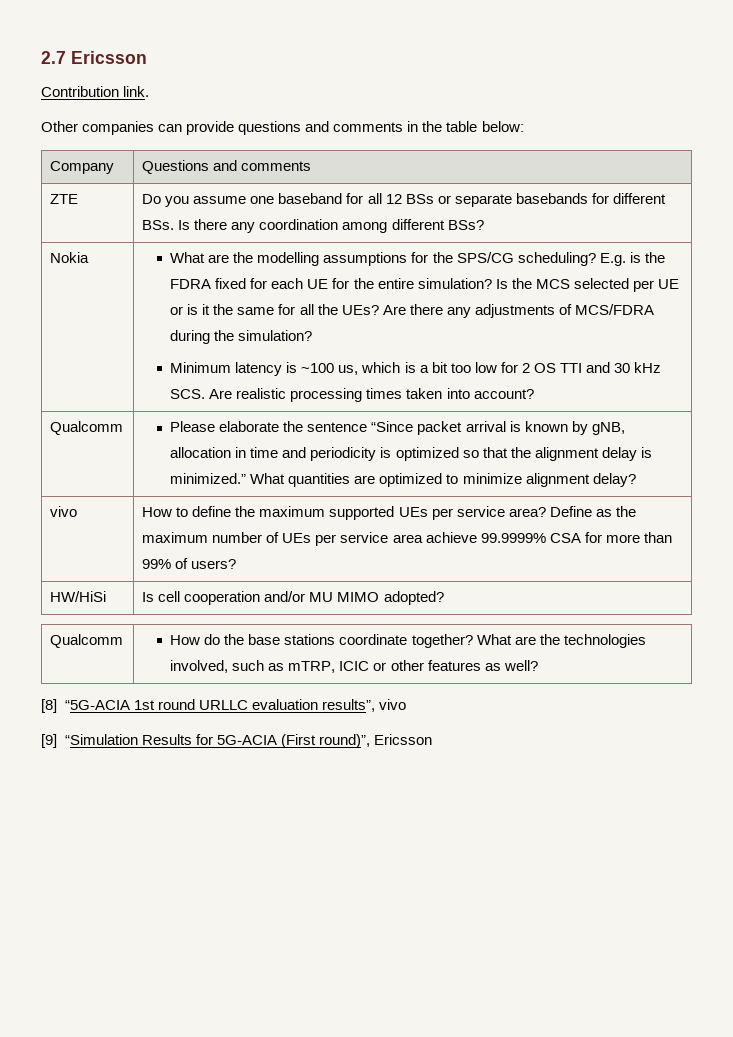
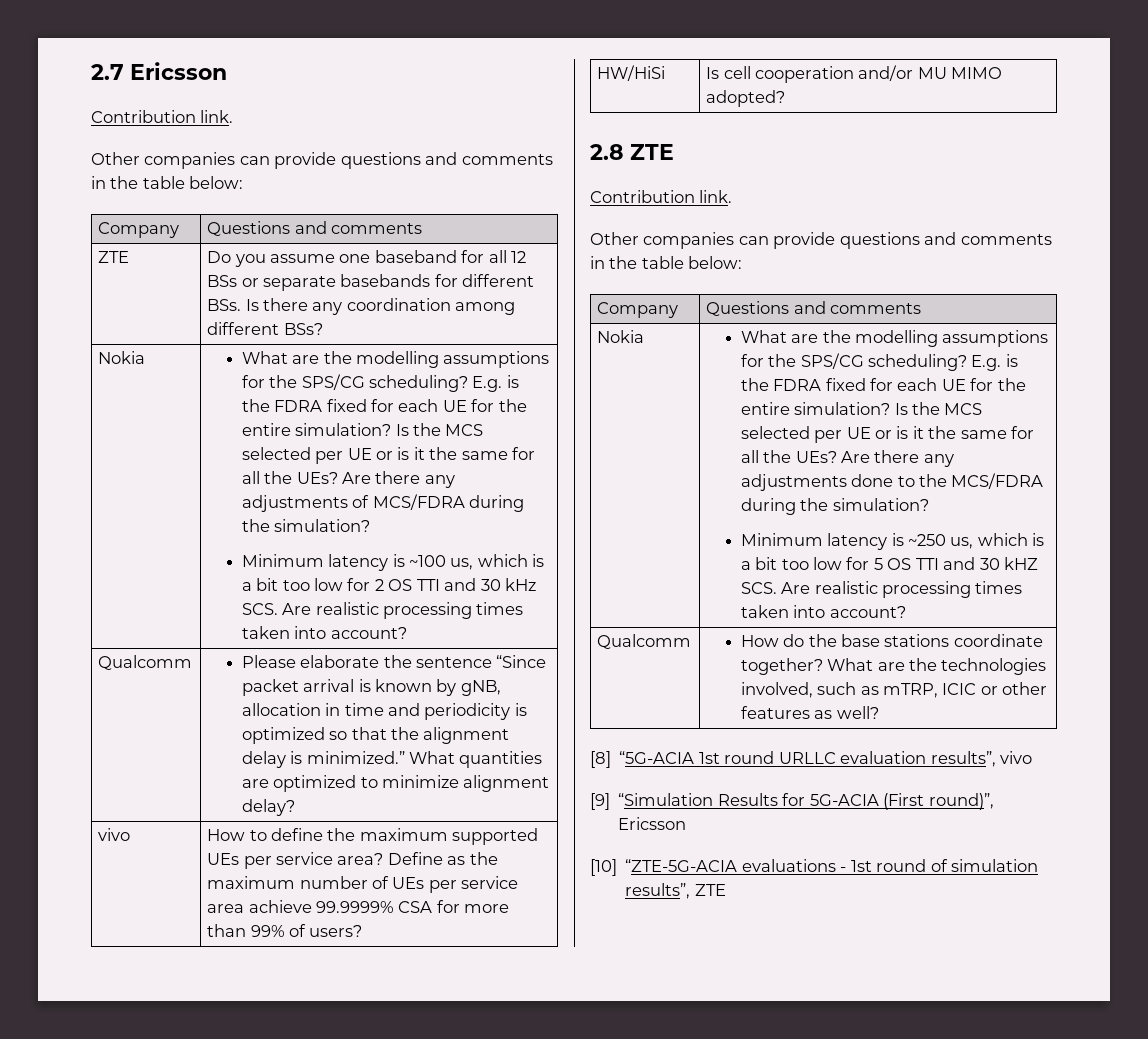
+ 2.8 ZTE
+ Contribution link.
+ Other companies can provide questions and comments in the table below:
+ Company | Questions and comments
+ Nokia | What are the modelling assumptions for the SPS/CG scheduling? E.g. is the FDRA fixed for each UE for the entire simulation? Is the MCS selected per UE or is it the same for all the UEs? Are there any adjustments done to the MCS/FDRA during the simulation?
+ Minimum latency is ~250 us, which is a bit too low for 5 OS TTI and 30 kHZ SCS. Are realistic processing times taken into account?
+ [10] “ZTE-5G-ACIA evaluations - 1st round of simulation results”, ZTE

